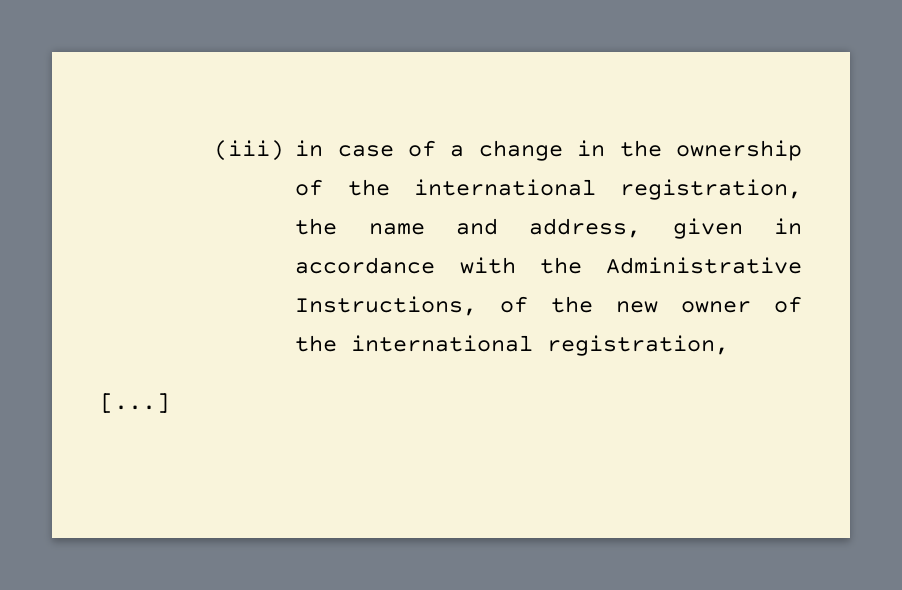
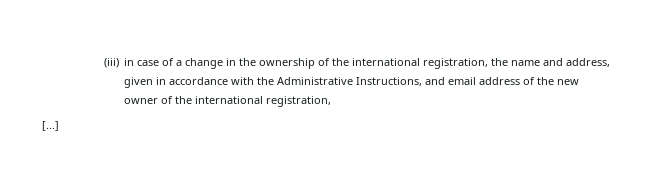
- (iii) in case of a change in the ownership of the international registration, the name and address, given in accordance with the Administrative Instructions, of the new owner of the international registration,
+ (iii) in case of a change in the ownership of the international registration, the name and address, given in accordance with the Administrative Instructions, and email address of the new owner of the international registration,

